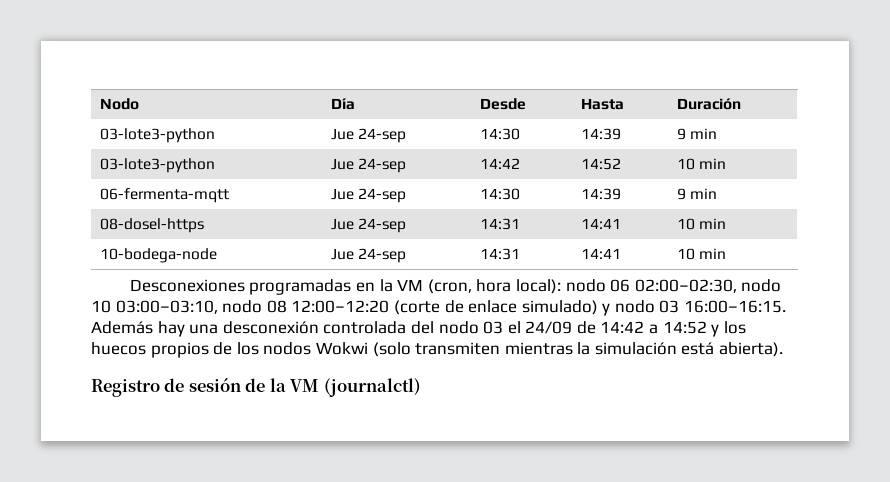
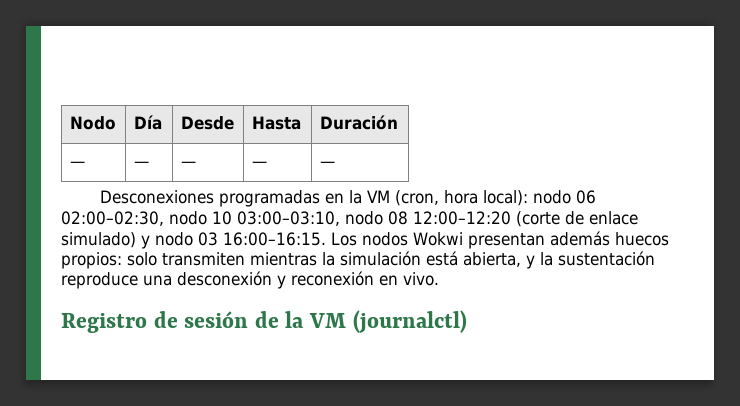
- 03-lote3-python | Jue 24-sep | 14:30 | 14:39 | 9 min
- 03-lote3-python | Jue 24-sep | 14:42 | 14:52 | 10 min
- 06-fermenta-mqtt | Jue 24-sep | 14:30 | 14:39 | 9 min
- 08-dosel-https | Jue 24-sep | 14:31 | 14:41 | 10 min
- 10-bodega-node | Jue 24-sep | 14:31 | 14:41 | 10 min
+ — | — | — | — | —
- Además hay una desconexión controlada del nodo 03 el 24/09 de 14:42 a 14:52 y los huecos propios de los nodos Wokwi (solo transmiten mientras la simulación está abierta).
+ Los nodos Wokwi presentan además huecos propios: solo transmiten mientras la simulación está abierta, y la sustentación reproduce una desconexión y reconexión en vivo.

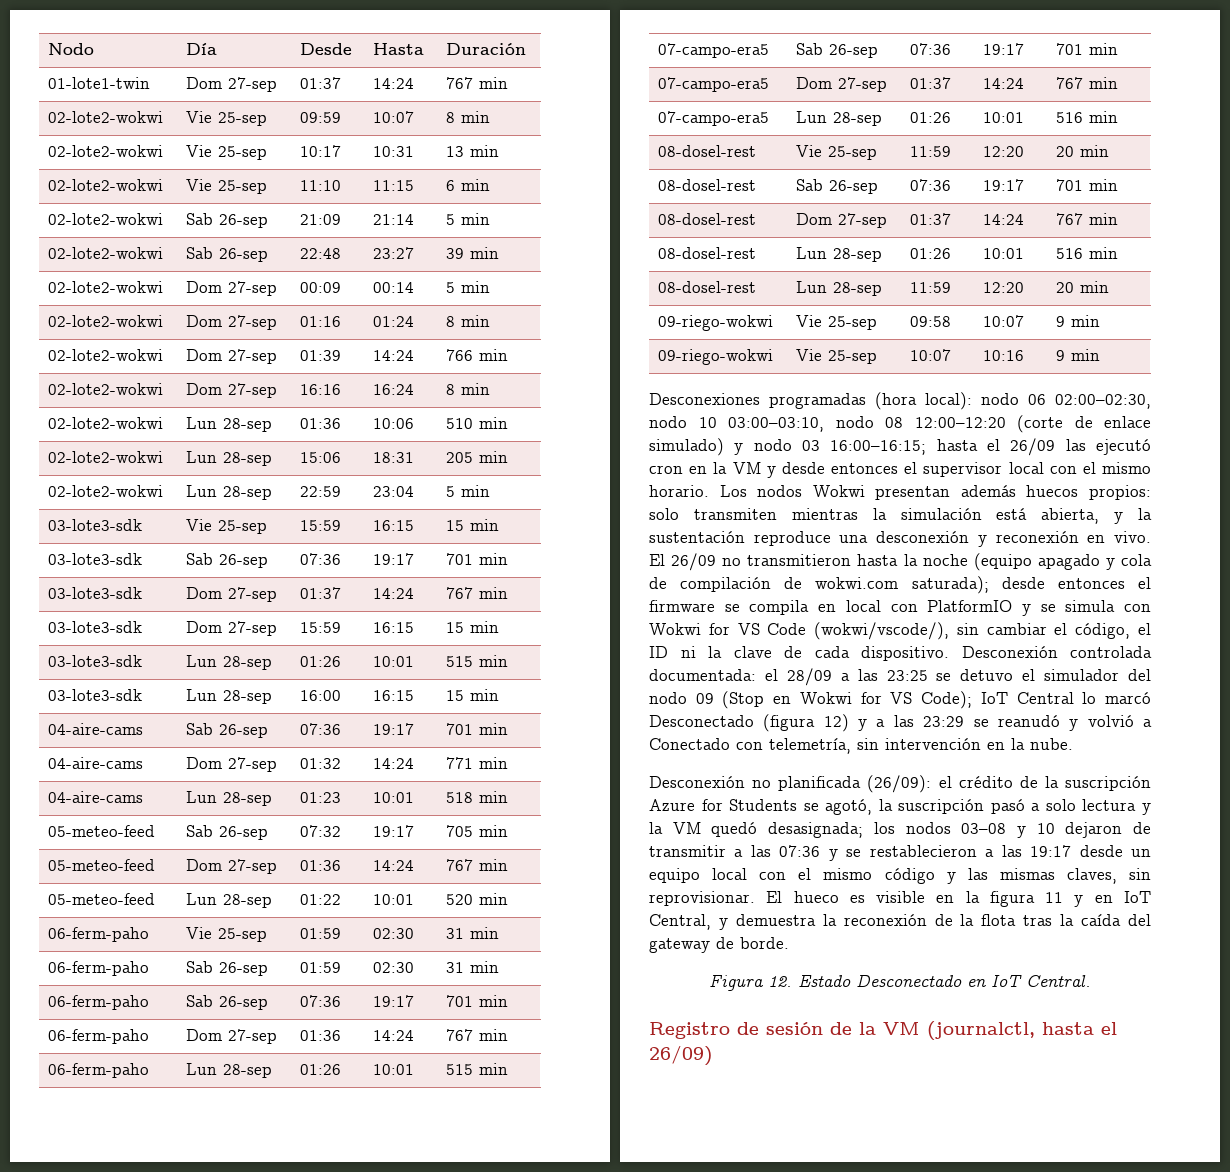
- — | — | — | — | —
- Desconexiones programadas en la VM (cron, hora local): nodo 06 02:00–02:30, nodo 10 03:00–03:10, nodo 08 12:00–12:20 (corte de enlace simulado) y nodo 03 16:00–16:15.
+ 01-lote1-twin | Dom 27-sep | 01:37 | 14:24 | 767 min
+ 02-lote2-wokwi | Vie 25-sep | 09:59 | 10:07 | 8 min
+ 02-lote2-wokwi | Vie 25-sep | 10:17 | 10:31 | 13 min
+ 02-lote2-wokwi | Vie 25-sep | 11:10 | 11:15 | 6 min
+ 02-lote2-wokwi | Sab 26-sep | 21:09 | 21:14 | 5 min
+ 02-lote2-wokwi | Sab 26-sep | 22:48 | 23:27 | 39 min
+ 02-lote2-wokwi | Dom 27-sep | 00:09 | 00:14 | 5 min
+ 02-lote2-wokwi | Dom 27-sep | 01:16 | 01:24 | 8 min
+ 02-lote2-wokwi | Dom 27-sep | 01:39 | 14:24 | 766 min
+ 02-lote2-wokwi | Dom 27-sep | 16:16 | 16:24 | 8 min
+ 02-lote2-wokwi | Lun 28-sep | 01:36 | 10:06 | 510 min
+ 02-lote2-wokwi | Lun 28-sep | 15:06 | 18:31 | 205 min
+ 02-lote2-wokwi | Lun 28-sep | 22:59 | 23:04 | 5 min
+ 03-lote3-sdk | Vie 25-sep | 15:59 | 16:15 | 15 min
+ 03-lote3-sdk | Sab 26-sep | 07:36 | 19:17 | 701 min
+ 03-lote3-sdk | Dom 27-sep | 01:37 | 14:24 | 767 min
+ 03-lote3-sdk | Dom 27-sep | 15:59 | 16:15 | 15 min
+ 03-lote3-sdk | Lun 28-sep | 01:26 | 10:01 | 515 min
+ 03-lote3-sdk | Lun 28-sep | 16:00 | 16:15 | 15 min
+ 04-aire-cams | Sab 26-sep | 07:36 | 19:17 | 701 min
+ 04-aire-cams | Dom 27-sep | 01:32 | 14:24 | 771 min
+ 04-aire-cams | Lun 28-sep | 01:23 | 10:01 | 518 min
+ 05-meteo-feed | Sab 26-sep | 07:32 | 19:17 | 705 min
+ 05-meteo-feed | Dom 27-sep | 01:36 | 14:24 | 767 min
+ 05-meteo-feed | Lun 28-sep | 01:22 | 10:01 | 520 min
+ 06-ferm-paho | Vie 25-sep | 01:59 | 02:30 | 31 min
+ 06-ferm-paho | Sab 26-sep | 01:59 | 02:30 | 31 min
+ 06-ferm-paho | Sab 26-sep | 07:36 | 19:17 | 701 min
+ 06-ferm-paho | Dom 27-sep | 01:36 | 14:24 | 767 min
+ 06-ferm-paho | Lun 28-sep | 01:26 | 10:01 | 515 min
+ 07-campo-era5 | Sab 26-sep | 07:36 | 19:17 | 701 min
+ 07-campo-era5 | Dom 27-sep | 01:37 | 14:24 | 767 min
+ 07-campo-era5 | Lun 28-sep | 01:26 | 10:01 | 516 min
+ 08-dosel-rest | Vie 25-sep | 11:59 | 12:20 | 20 min
+ 08-dosel-rest | Sab 26-sep | 07:36 | 19:17 | 701 min
+ 08-dosel-rest | Dom 27-sep | 01:37 | 14:24 | 767 min
+ 08-dosel-rest | Lun 28-sep | 01:26 | 10:01 | 516 min
+ 08-dosel-rest | Lun 28-sep | 11:59 | 12:20 | 20 min
+ 09-riego-wokwi | Vie 25-sep | 09:58 | 10:07 | 9 min
+ 09-riego-wokwi | Vie 25-sep | 10:07 | 10:16 | 9 min
+ Desconexiones programadas (hora local): nodo 06 02:00–02:30, nodo 10 03:00–03:10, nodo 08 12:00–12:20 (corte de enlace simulado) y nodo 03 16:00–16:15; hasta el 26/09 las ejecutó cron en la VM y desde entonces el supervisor local con el mismo horario.
+ El 26/09 no transmitieron hasta la noche (equipo apagado y cola de compilación de wokwi.com saturada); desde entonces el firmware se compila en local con PlatformIO y se simula con Wokwi for VS Code (wokwi/vscode/), sin cambiar el código, el ID ni la clave de cada dispositivo. Desconexión controlada documentada: el 28/09 a las 23:25 se detuvo el simulador del nodo 09 (Stop en Wokwi for VS Code); IoT Central lo marcó Desconectado (figura 12) y a las 23:29 se reanudó y volvió a Conectado con telemetría, sin intervención en la nube.
+ Desconexión no planificada (26/09): el crédito de la suscripción Azure for Students se agotó, la suscripción pasó a solo lectura y la VM quedó desasignada; los nodos 03–08 y 10 dejaron de transmitir a las 07:36 y se restablecieron a las 19:17 desde un equipo local con el mismo código y las mismas claves, sin reprovisionar. El hueco es visible en la figura 11 y en IoT Central, y demuestra la reconexión de la flota tras la caída del gateway de borde.
+ Figura 12. Estado Desconectado en IoT Central.
- Registro de sesión de la VM (journalctl)
+ Registro de sesión de la VM (journalctl, hasta el 26/09)

